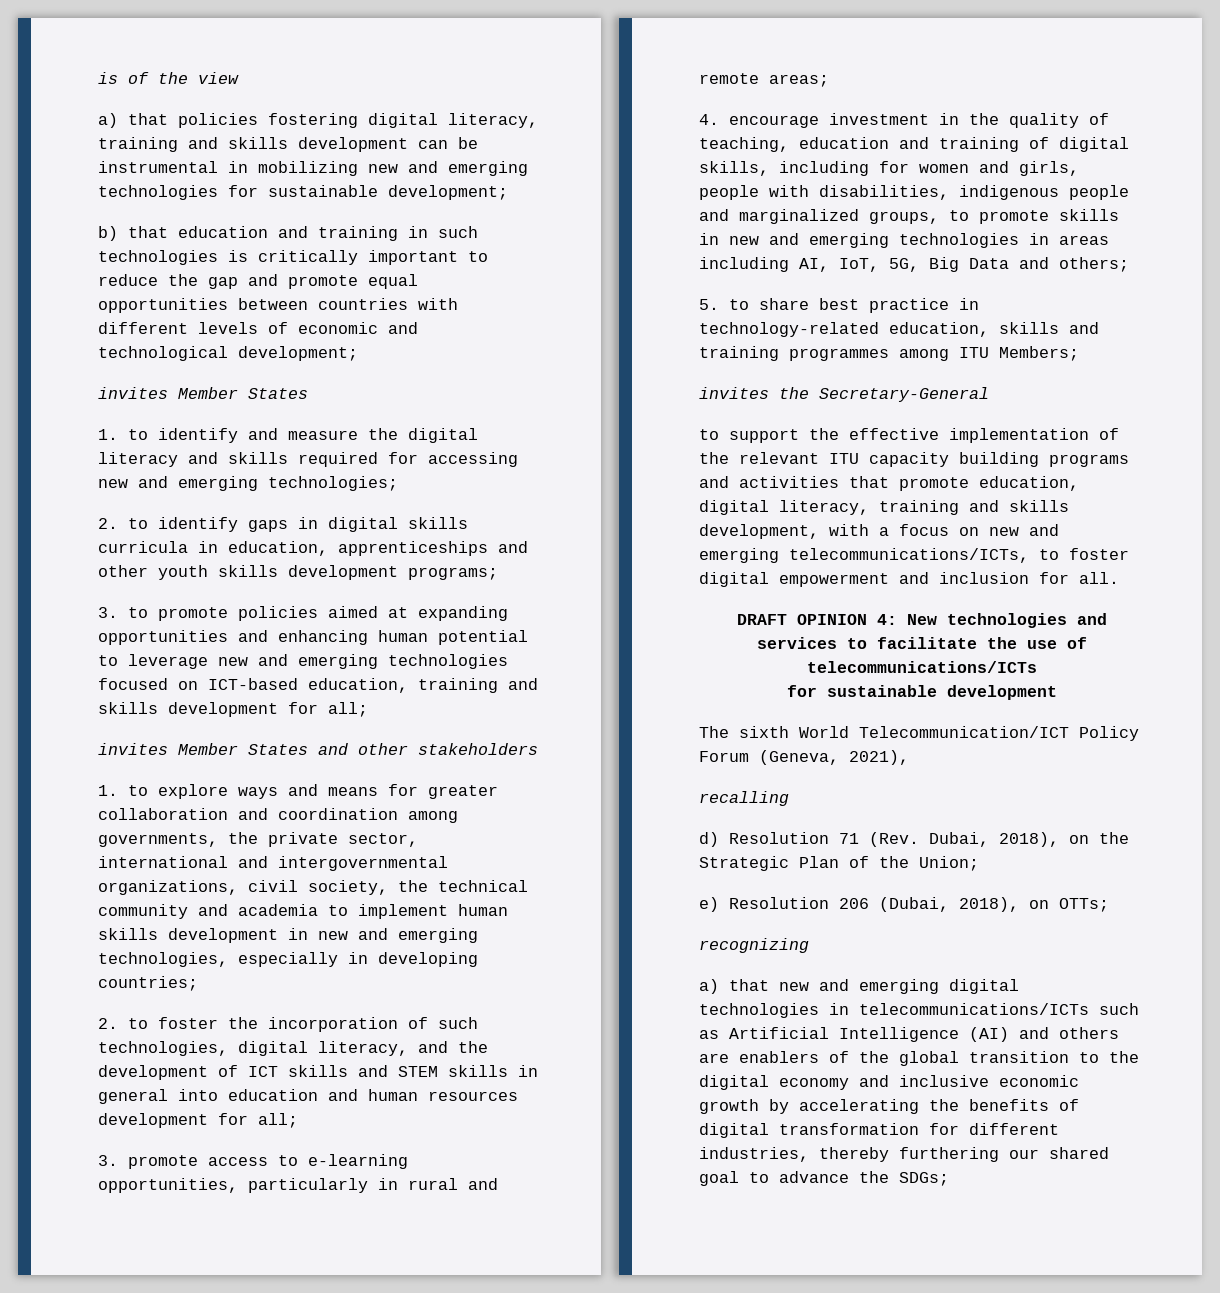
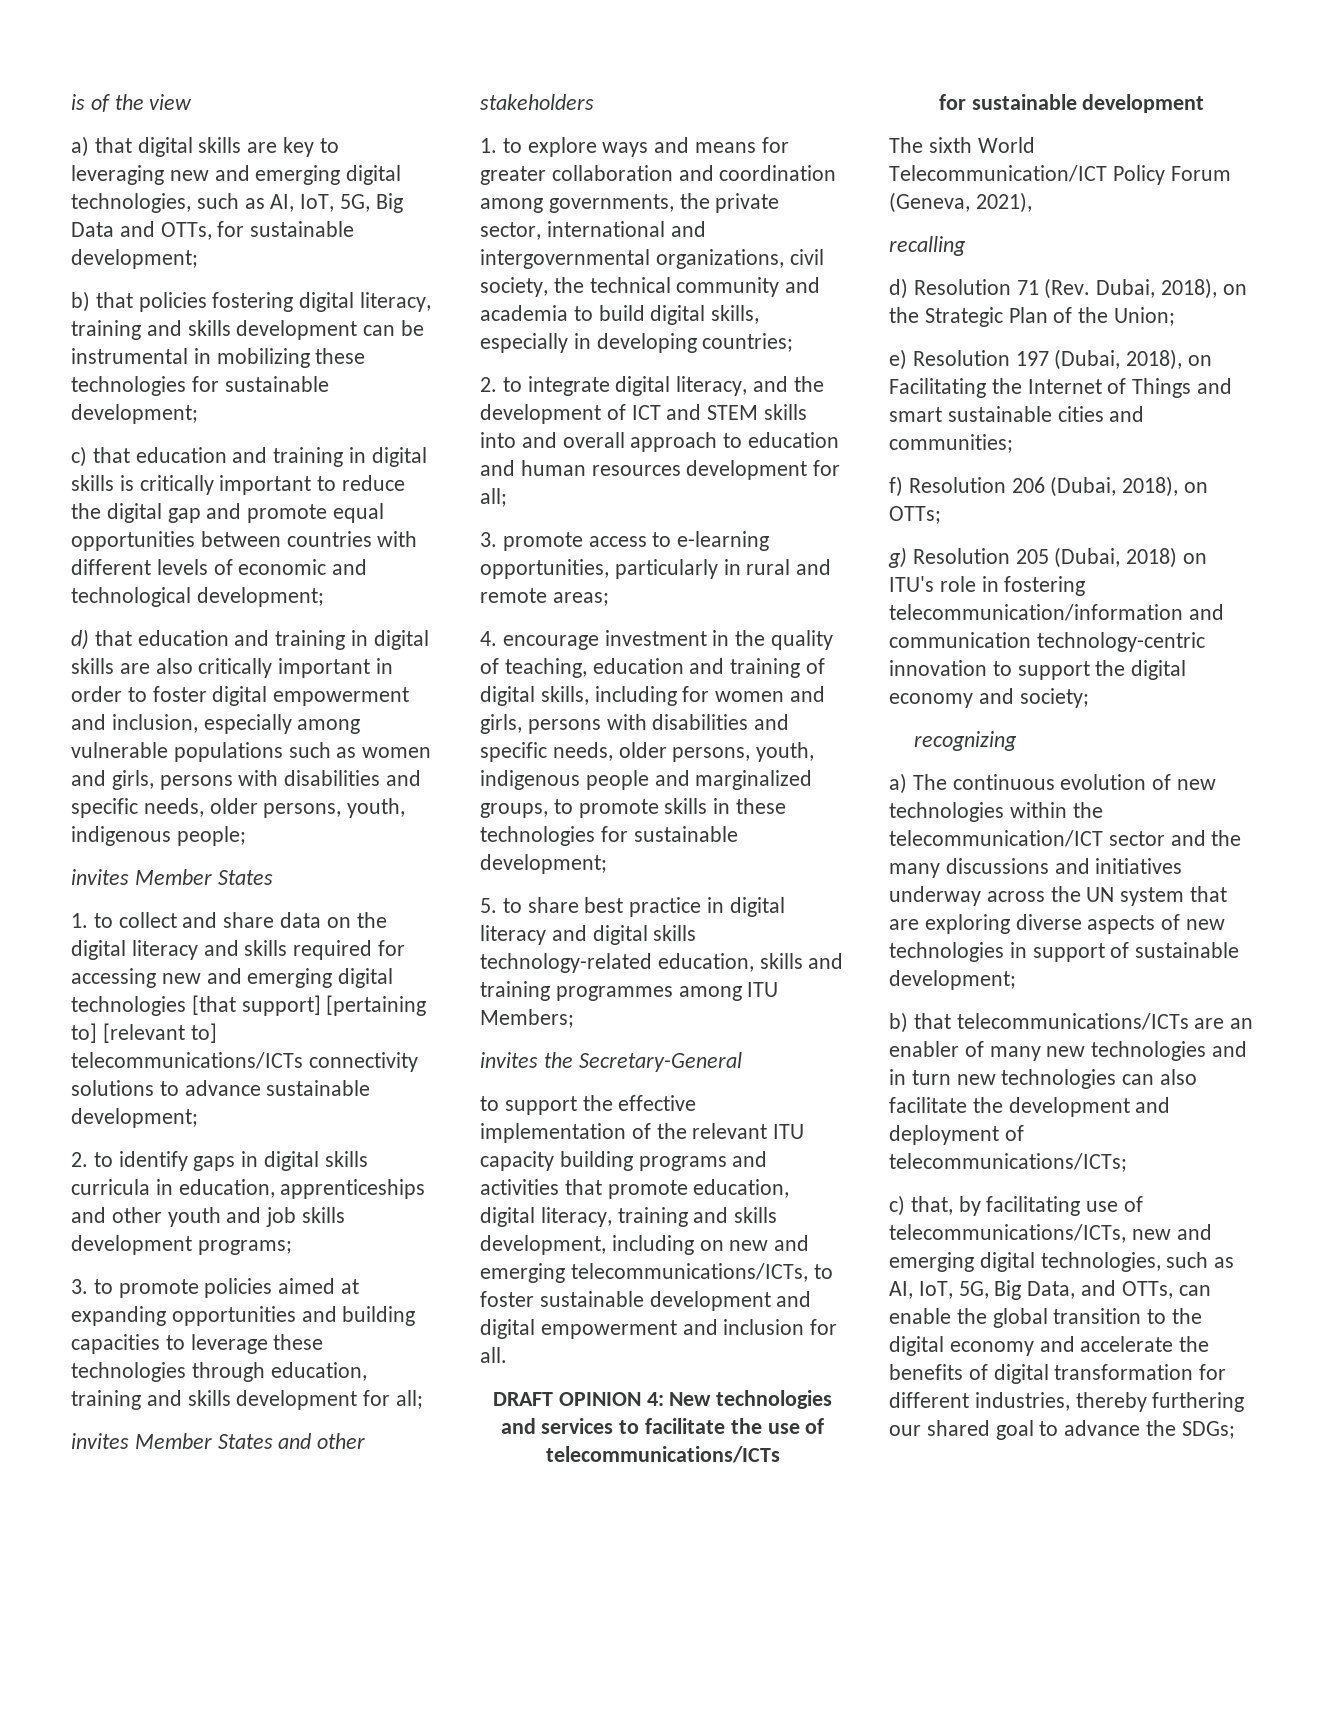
- a) that policies fostering digital literacy, training and skills development can be instrumental in mobilizing new and emerging technologies for sustainable development;
- b) that education and training in such technologies is critically important to reduce the gap and promote equal opportunities between countries with different levels of economic and technological development;
+ a) that digital skills are key to leveraging new and emerging digital technologies, such as AI, IoT, 5G, Big Data and OTTs, for sustainable development;
+ b) that policies fostering digital literacy, training and skills development can be instrumental in mobilizing these technologies for sustainable development;
+ c) that education and training in digital skills is critically important to reduce the digital gap and promote equal opportunities between countries with different levels of economic and technological development;
+ d) that education and training in digital skills are also critically important in order to foster digital empowerment and inclusion, especially among vulnerable populations such as women and girls, persons with disabilities and specific needs, older persons, youth, indigenous people;
- 1. to identify and measure the digital literacy and skills required for accessing new and emerging technologies;
+ 1. to collect and share data on the digital literacy and skills required for accessing new and emerging digital technologies [that support] [pertaining to] [relevant to] telecommunications/ICTs connectivity solutions to advance sustainable development;
- 2. to identify gaps in digital skills curricula in education, apprenticeships and other youth skills development programs;
+ 2. to identify gaps in digital skills curricula in education, apprenticeships and other youth and job skills development programs;
- 3. to promote policies aimed at expanding opportunities and enhancing human potential to leverage new and emerging technologies focused on ICT-based education, training and skills development for all;
+ 3. to promote policies aimed at expanding opportunities and building capacities to leverage these technologies through education, training and skills development for all;
- 1. to explore ways and means for greater collaboration and coordination among governments, the private sector, international and intergovernmental organizations, civil society, the technical community and academia to implement human skills development in new and emerging technologies, especially in developing countries;
+ 1. to explore ways and means for greater collaboration and coordination among governments, the private sector, international and intergovernmental organizations, civil society, the technical community and academia to build digital skills, especially in developing countries;
- 2. to foster the incorporation of such technologies, digital literacy, and the development of ICT skills and STEM skills in general into education and human resources development for all;
+ 2. to integrate digital literacy, and the development of ICT and STEM skills into and overall approach to education and human resources development for all;
- 4. encourage investment in the quality of teaching, education and training of digital skills, including for women and girls, people with disabilities, indigenous people and marginalized groups, to promote skills in new and emerging technologies in areas including AI, IoT, 5G, Big Data and others;
+ 4. encourage investment in the quality of teaching, education and training of digital skills, including for women and girls, persons with disabilities and specific needs, older persons, youth, indigenous people and marginalized groups, to promote skills in these technologies for sustainable development;
- 5. to share best practice in technology-related education, skills and training programmes among ITU Members;
+ 5. to share best practice in digital literacy and digital skills technology-related education, skills and training programmes among ITU Members;
- to support the effective implementation of the relevant ITU capacity building programs and activities that promote education, digital literacy, training and skills development, with a focus on new and emerging telecommunications/ICTs, to foster digital empowerment and inclusion for all.
+ to support the effective implementation of the relevant ITU capacity building programs and activities that promote education, digital literacy, training and skills development, including on new and emerging telecommunications/ICTs, to foster sustainable development and digital empowerment and inclusion for all.
- e) Resolution 206 (Dubai, 2018), on OTTs;
+ e) Resolution 197 (Dubai, 2018), on Facilitating the Internet of Things and smart sustainable cities and communities;
+ f) Resolution 206 (Dubai, 2018), on OTTs;
+ g) Resolution 205 (Dubai, 2018) on ITU's role in fostering telecommunication/information and communication technology-centric innovation to support the digital economy and society;
  recognizing
- a) that new and emerging digital technologies in telecommunications/ICTs such as Artificial Intelligence (AI) and others are enablers of the global transition to the digital economy and inclusive economic growth by accelerating the benefits of digital transformation for different industries, thereby furthering our shared goal to advance the SDGs;
+ a) The continuous evolution of new technologies within the telecommunication/ICT sector and the many discussions and initiatives underway across the UN system that are exploring diverse aspects of new technologies in support of sustainable development;
+ b) that telecommunications/ICTs are an enabler of many new technologies and in turn new technologies can also facilitate the development and deployment of telecommunications/ICTs;
+ c) that, by facilitating use of telecommunications/ICTs, new and emerging digital technologies, such as AI, IoT, 5G, Big Data, and OTTs, can enable the global transition to the digital economy and accelerate the benefits of digital transformation for different industries, thereby furthering our shared goal to advance the SDGs;

